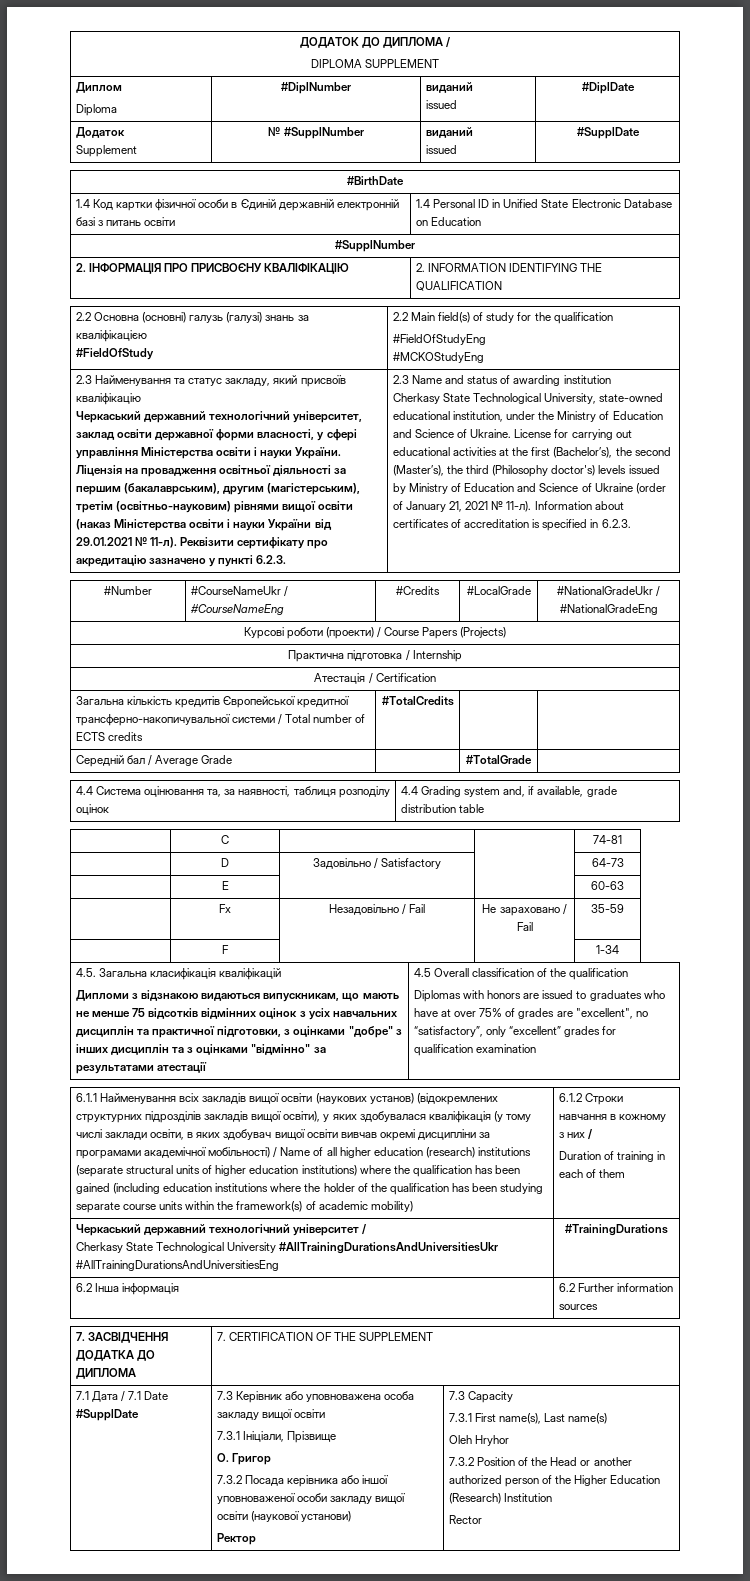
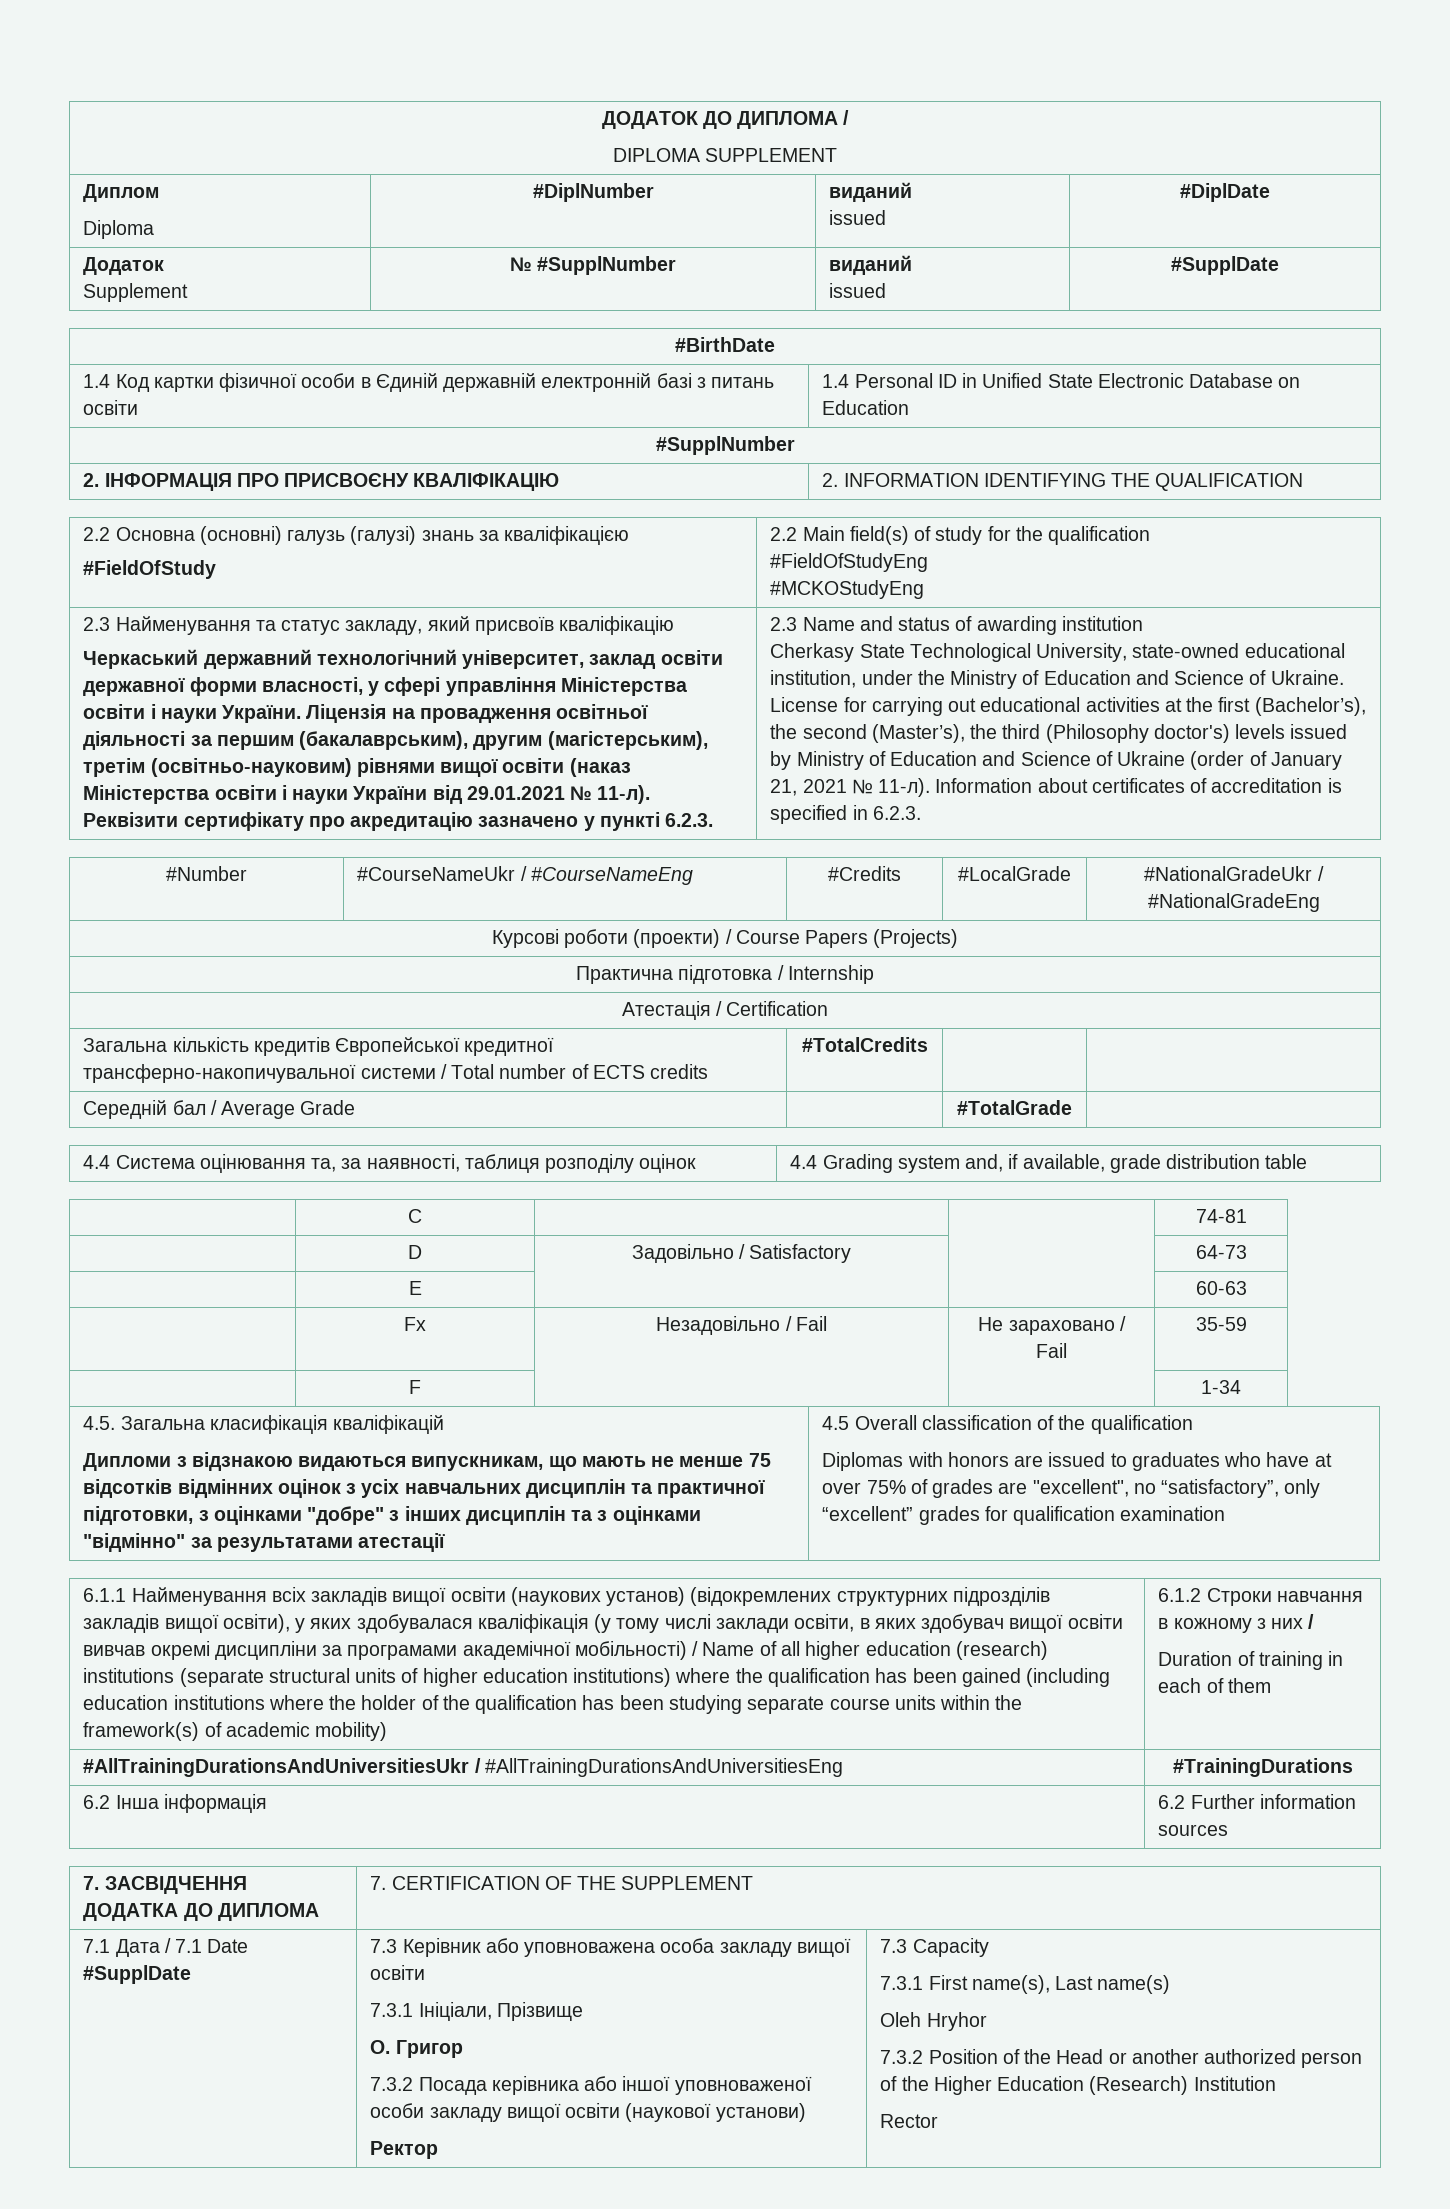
- Черкаський державний технологічний університет /
- Cherkasy State Technological University #AllTrainingDurationsAndUniversitiesUkr #AllTrainingDurationsAndUniversitiesEng | #TrainingDurations
+ #AllTrainingDurationsAndUniversitiesUkr / #AllTrainingDurationsAndUniversitiesEng | #TrainingDurations

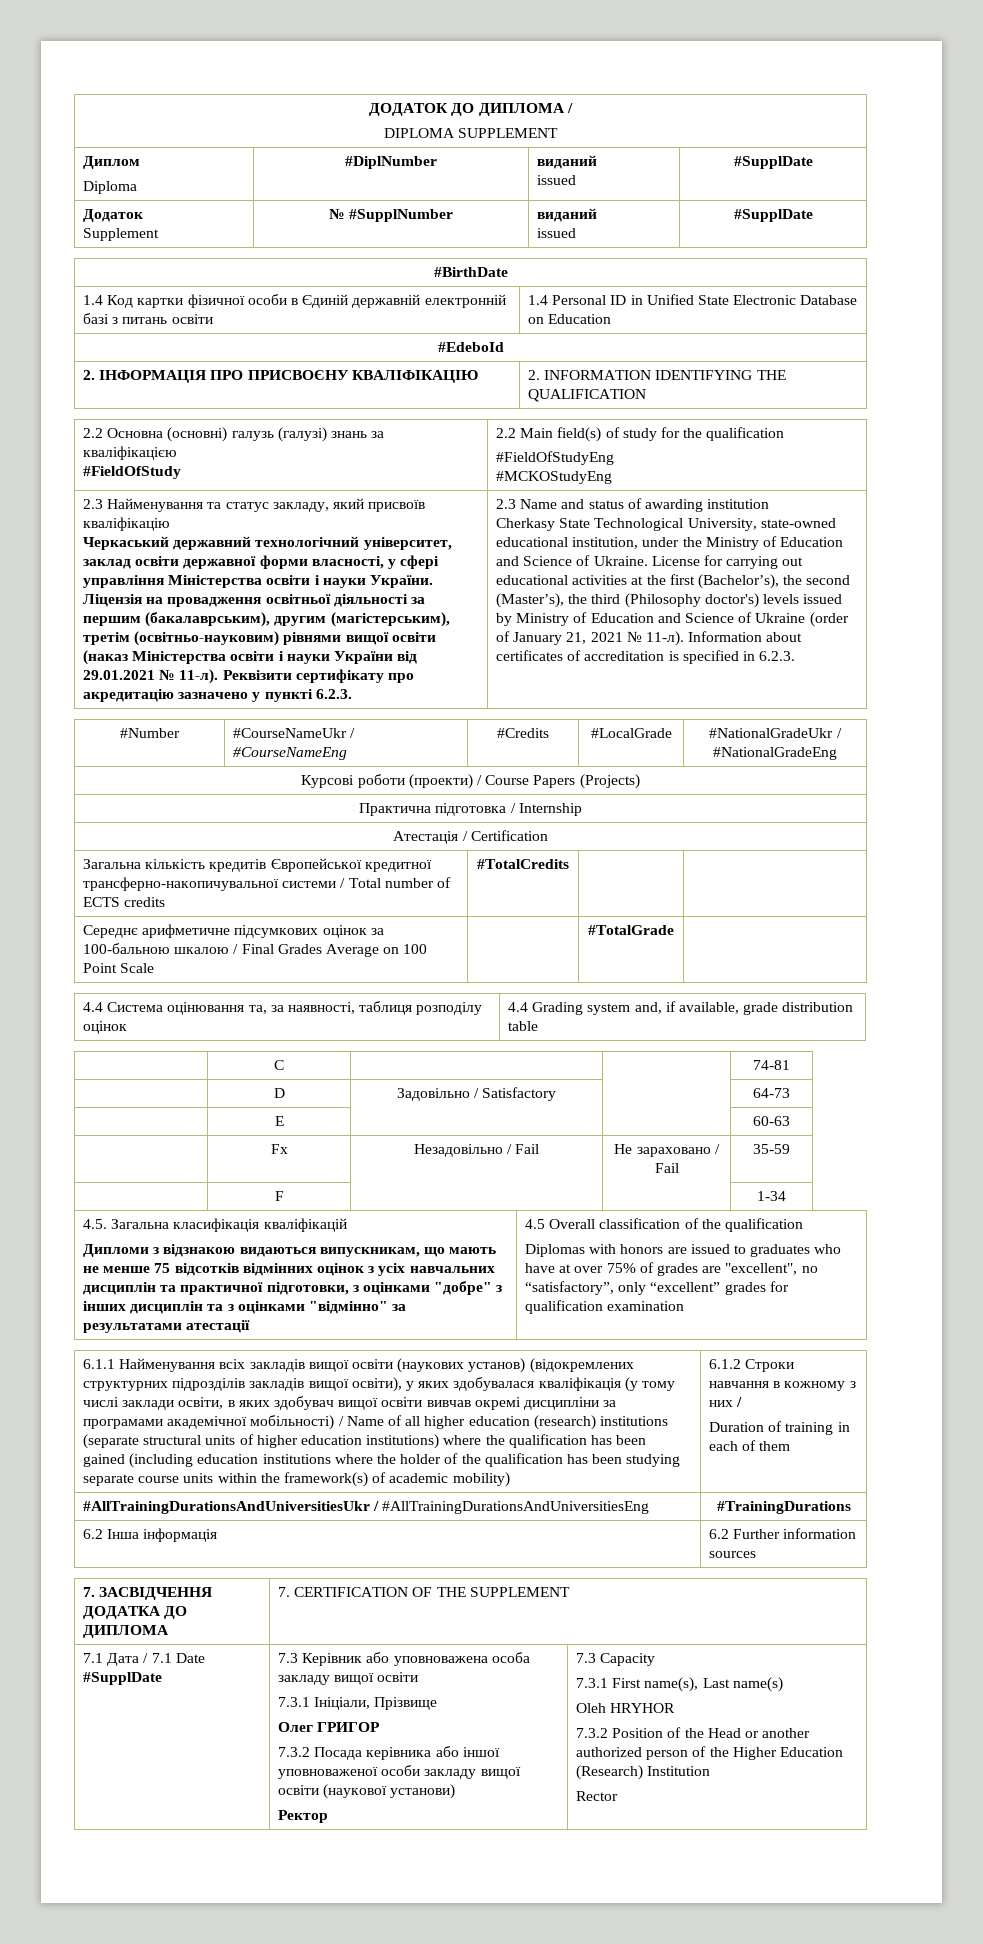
  Диплом
  Diploma | #DiplNumber | виданий
- issued | #DiplDate
+ issued | #SupplDate
  1.4 Код картки фізичної особи в Єдиній державній електронній базі з питань освіти | 1.4 Personal ID in Unified State Electronic Database on Education
- #SupplNumber
+ #EdeboId
- Середній бал / Average Grade | | #TotalGrade |
+ Середнє арифметичне підсумкових оцінок за 100-бальною шкалою / Final Grades Average on 100 Point Scale | | #TotalGrade |
- О. Григор
+ Олег ГРИГОР
- Oleh Hryhor
+ Oleh HRYHOR

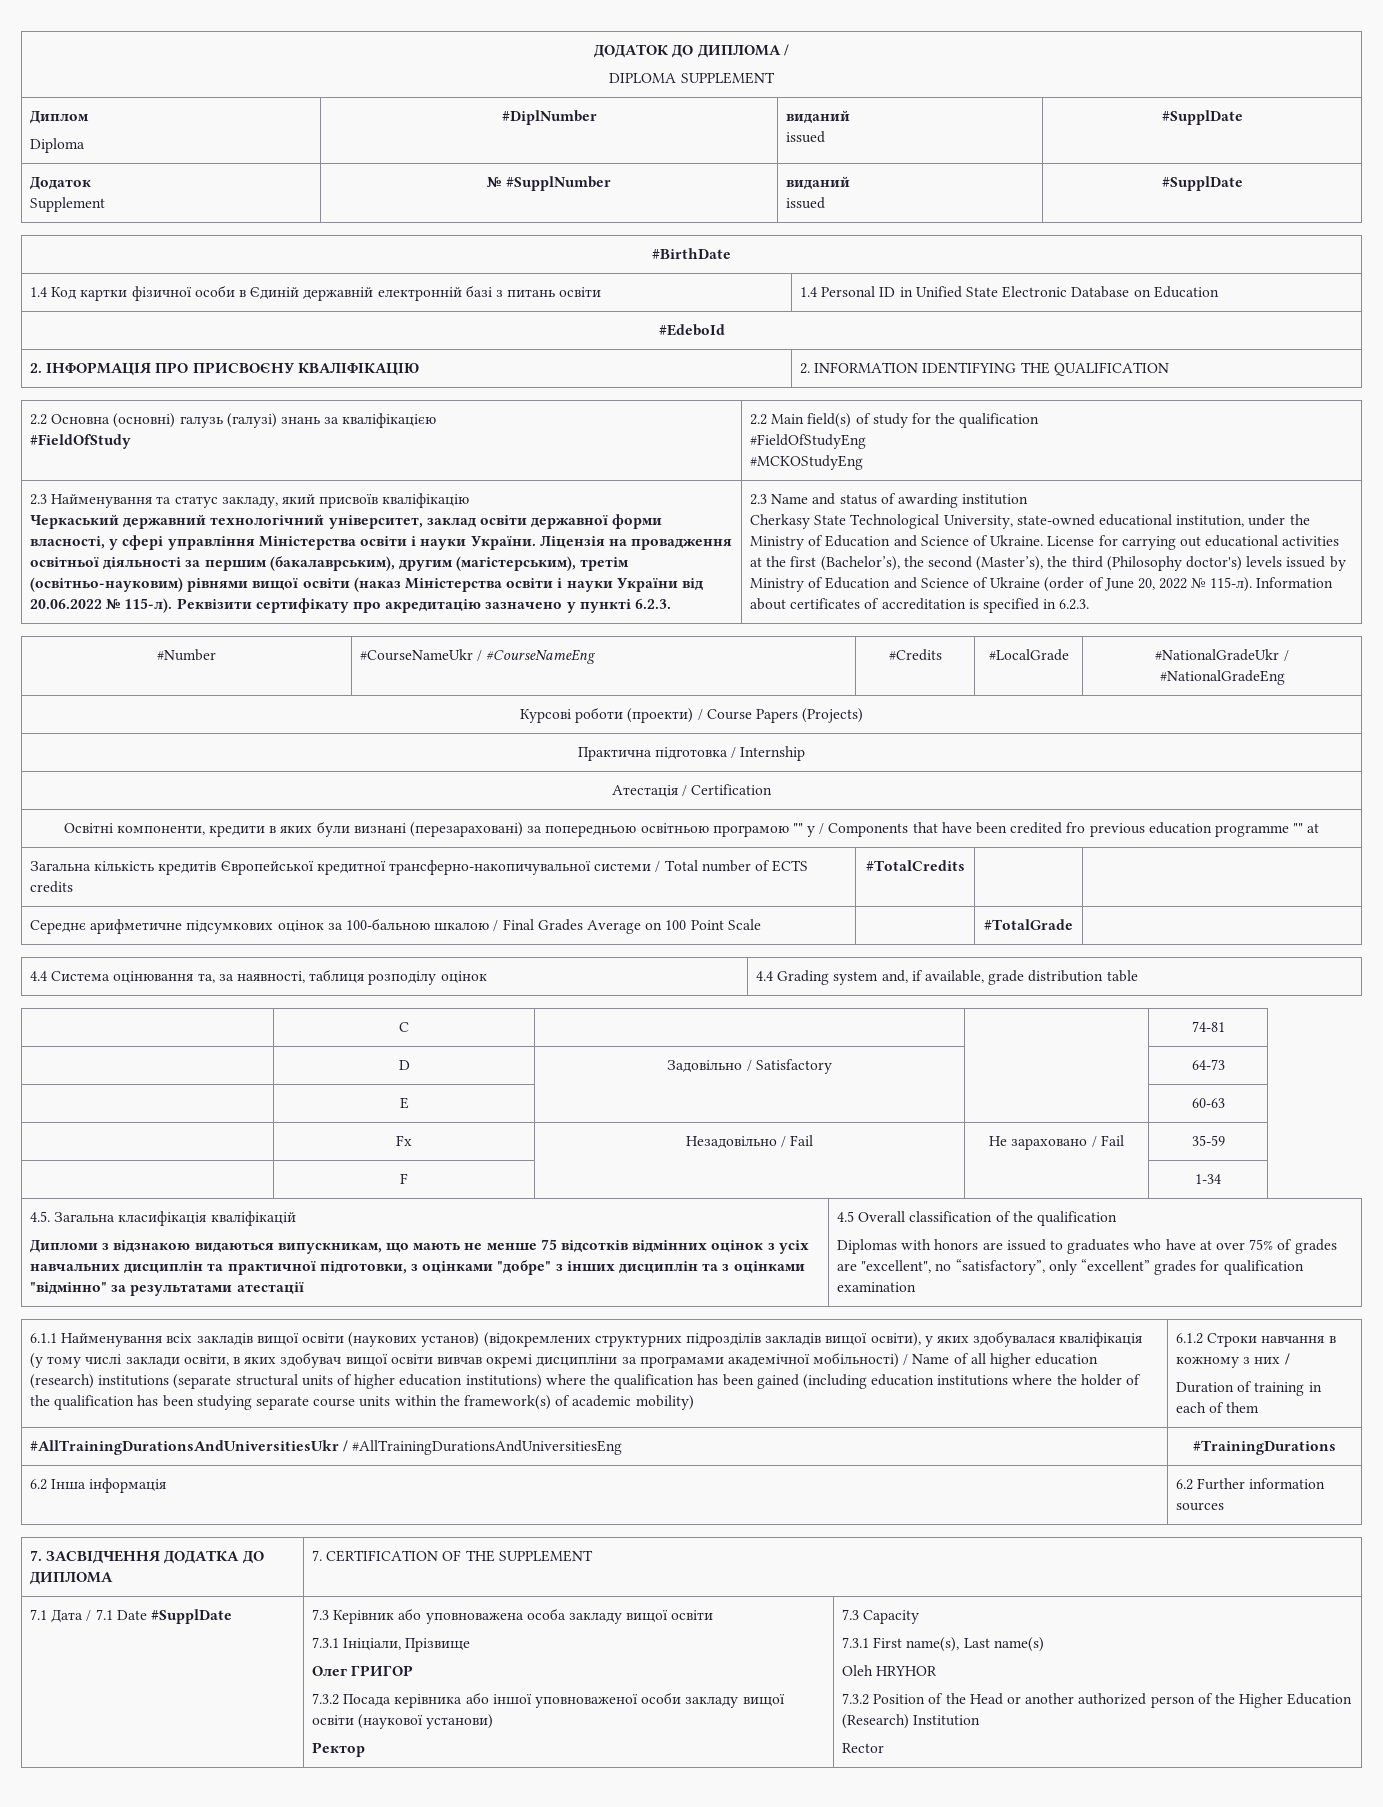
- Ліцензія на провадження освітньої діяльності за першим (бакалаврським), другим (магістерським), третім (освітньо-науковим) рівнями вищої освіти (наказ Міністерства освіти і науки України від 29.01.2021 № 11-л).
+ Ліцензія на провадження освітньої діяльності за першим (бакалаврським), другим (магістерським), третім (освітньо-науковим) рівнями вищої освіти (наказ Міністерства освіти і науки України від 20.06.2022 № 115-л).
- License for carrying out educational activities at the first (Bachelor’s), the second (Master’s), the third (Philosophy doctor's) levels issued by Ministry of Education and Science of Ukraine (order of January 21, 2021 № 11-л).
+ License for carrying out educational activities at the first (Bachelor’s), the second (Master’s), the third (Philosophy doctor's) levels issued by Ministry of Education and Science of Ukraine (order of June 20, 2022 № 115-л).
+ Освітні компоненти, кредити в яких були визнані (перезараховані) за попередньою освітньою програмою "" у / Components that have been credited fro previous education programme "" at

